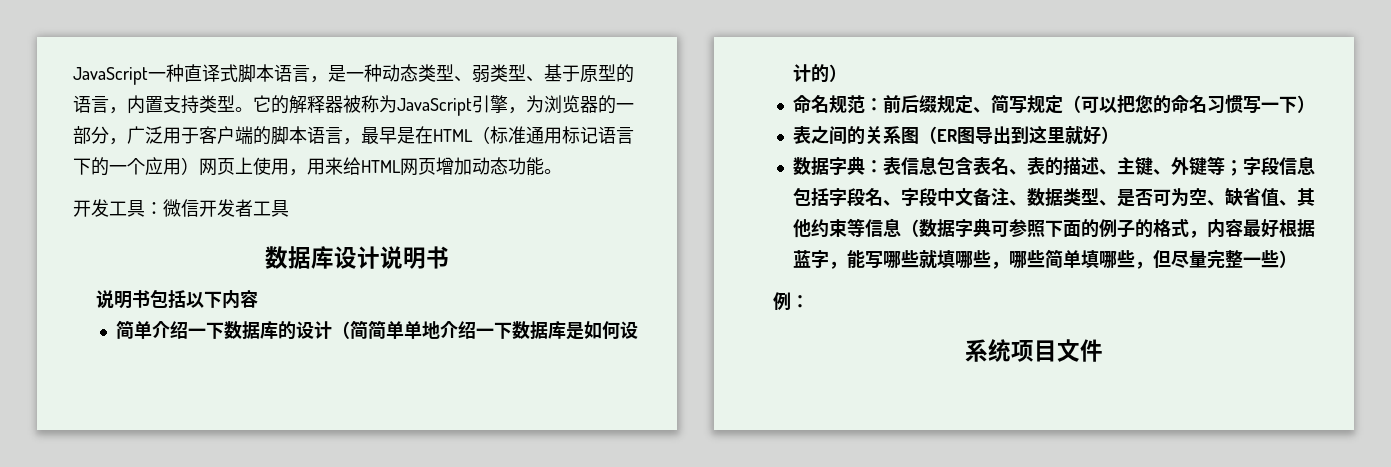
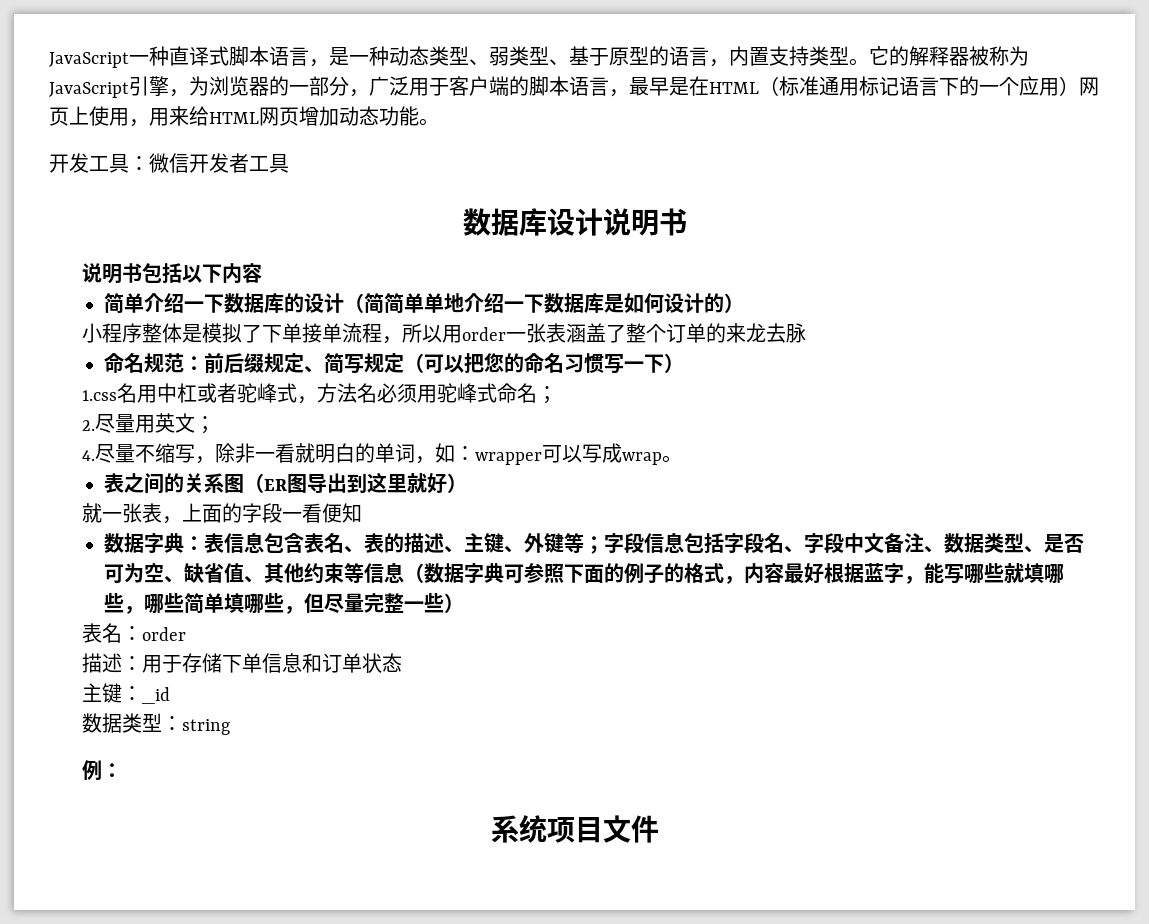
+ 小程序整体是模拟了下单接单流程，所以用order一张表涵盖了整个订单的来龙去脉
+ 1.css名用中杠或者驼峰式，方法名必须用驼峰式命名；
+ 2.尽量用英文；
+ 4.尽量不缩写，除非一看就明白的单词，如：wrapper可以写成wrap。
+ 就一张表，上面的字段一看便知
+ 表名：order
+ 描述：用于存储下单信息和订单状态
+ 主键：_id
+ 数据类型：string

